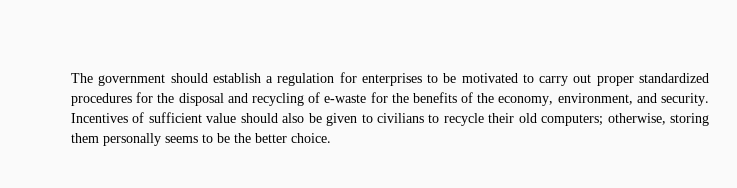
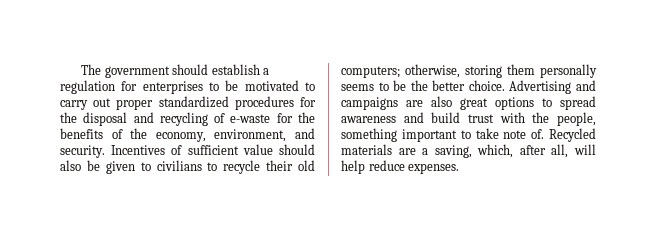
+ Advertising and campaigns are also great options to spread awareness and build trust with the people, something important to take note of. Recycled materials are a saving, which, after all, will help reduce expenses.

